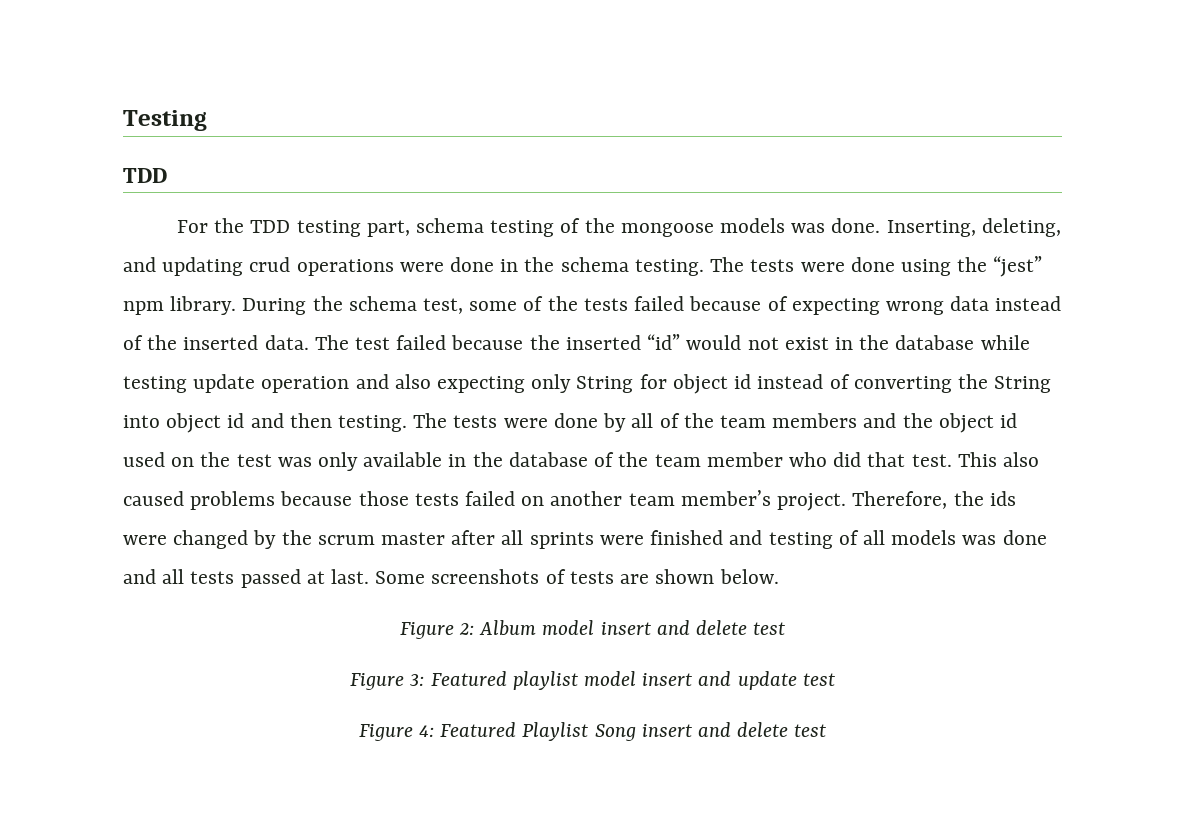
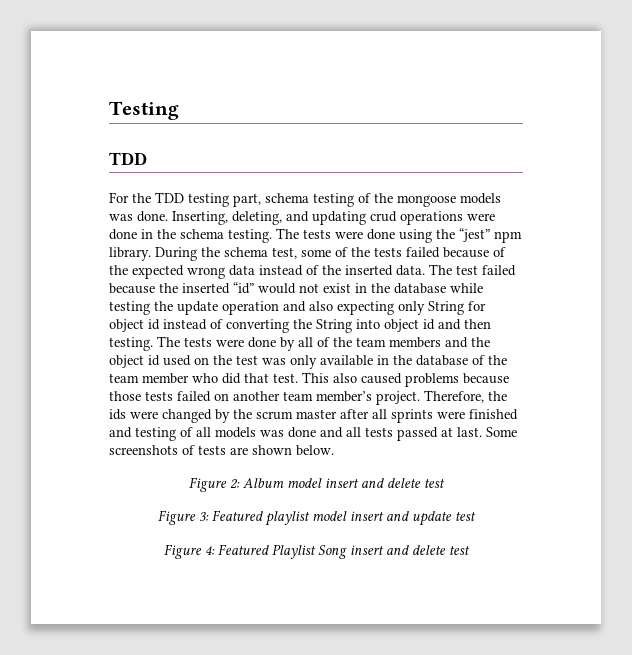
- During the schema test, some of the tests failed because of expecting wrong data instead of the inserted data.
+ During the schema test, some of the tests failed because of the expected wrong data instead of the inserted data.
- The test failed because the inserted “id” would not exist in the database while testing update operation and also expecting only String for object id instead of converting the String into object id and then testing.
+ The test failed because the inserted “id” would not exist in the database while testing the update operation and also expecting only String for object id instead of converting the String into object id and then testing.

